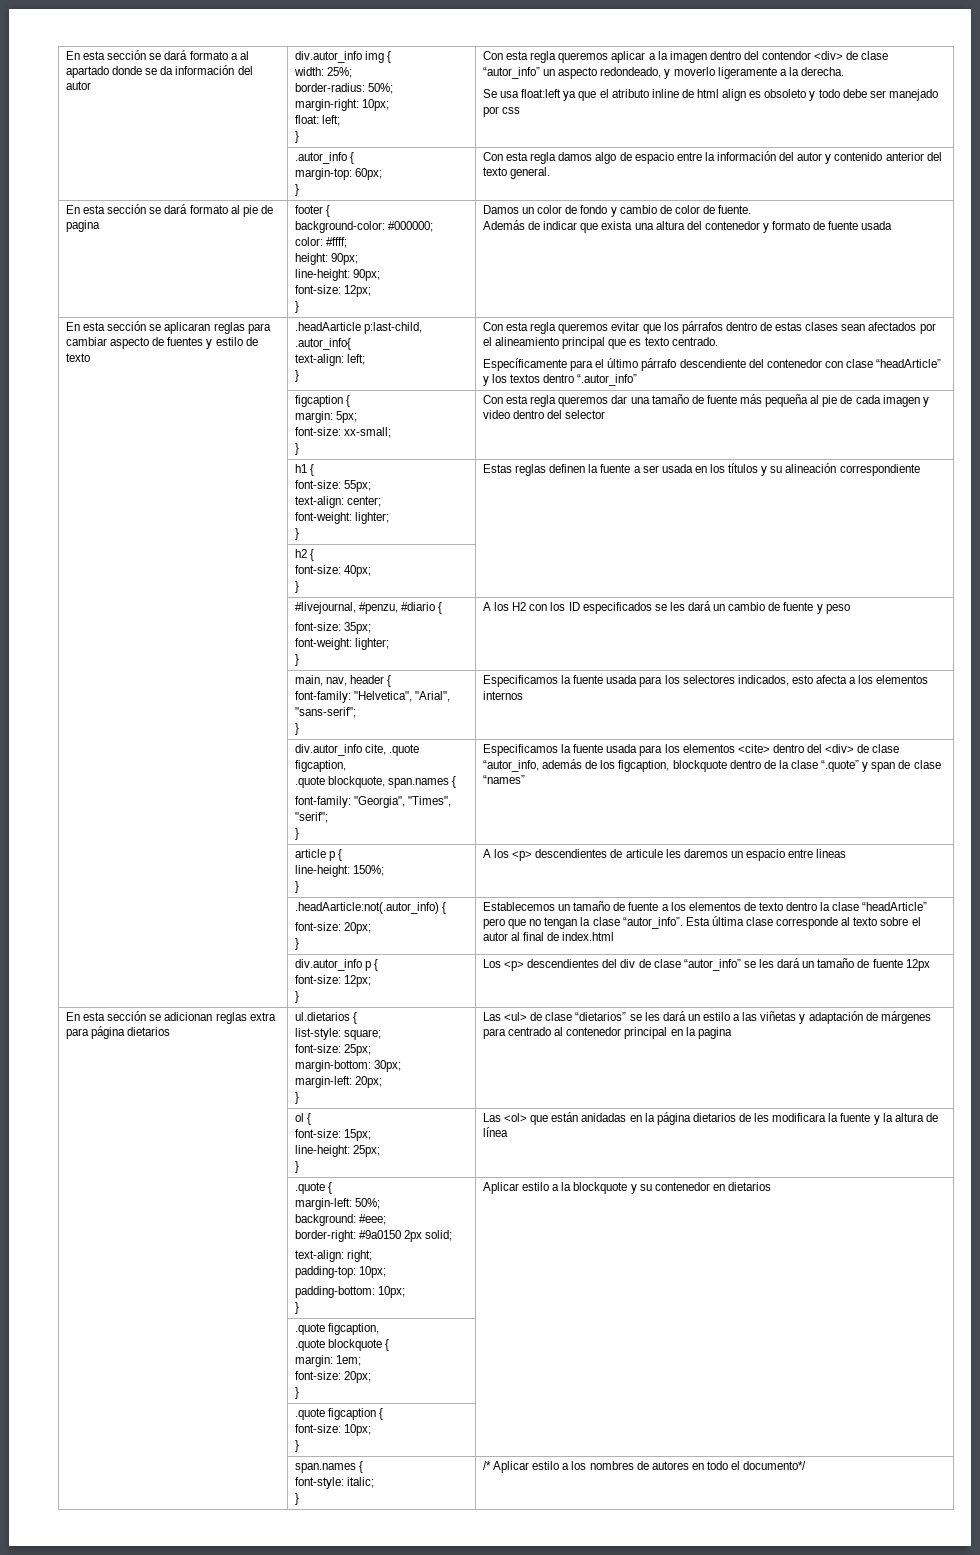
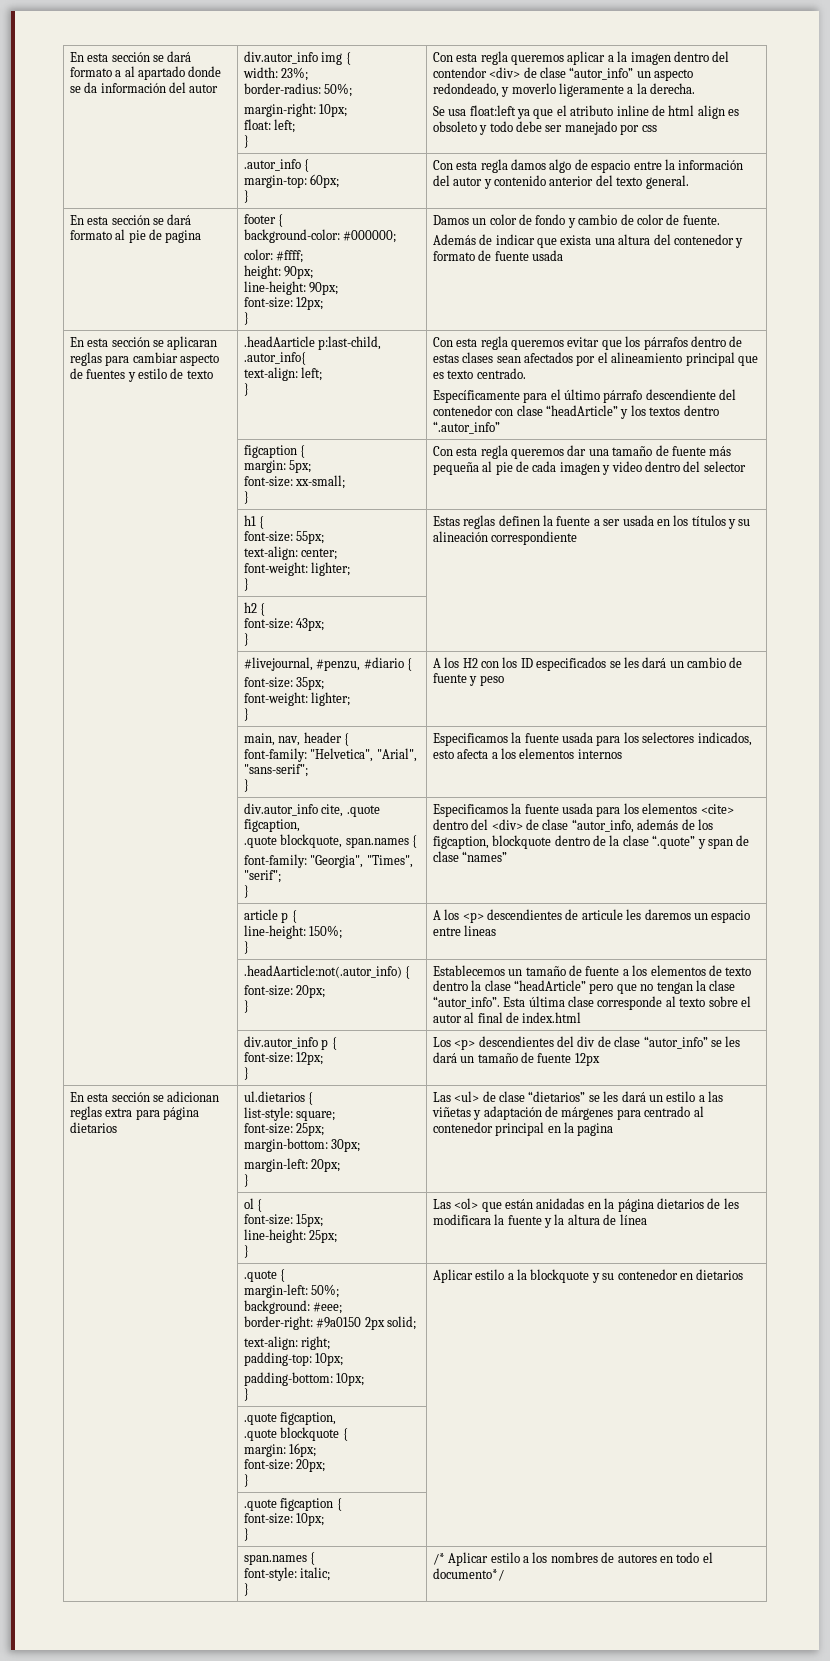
- width: 25%;
+ width: 23%;
  | h2 {
- font-size: 40px;
+ font-size: 43px;
  | .quote figcaption,
  .quote blockquote {
- margin: 1em;
+ margin: 16px;

